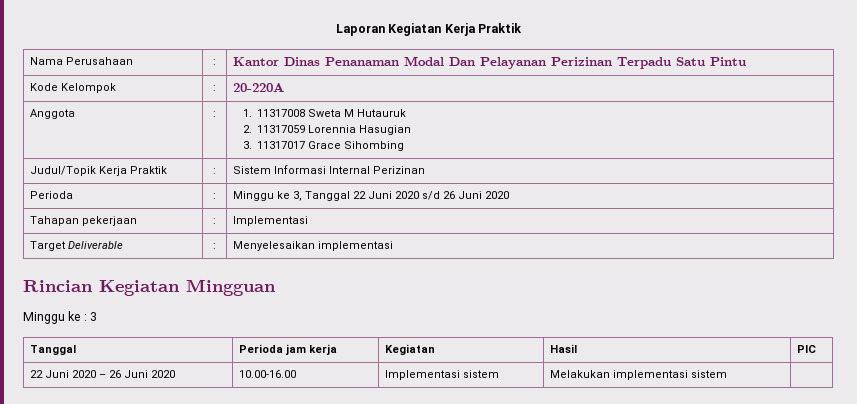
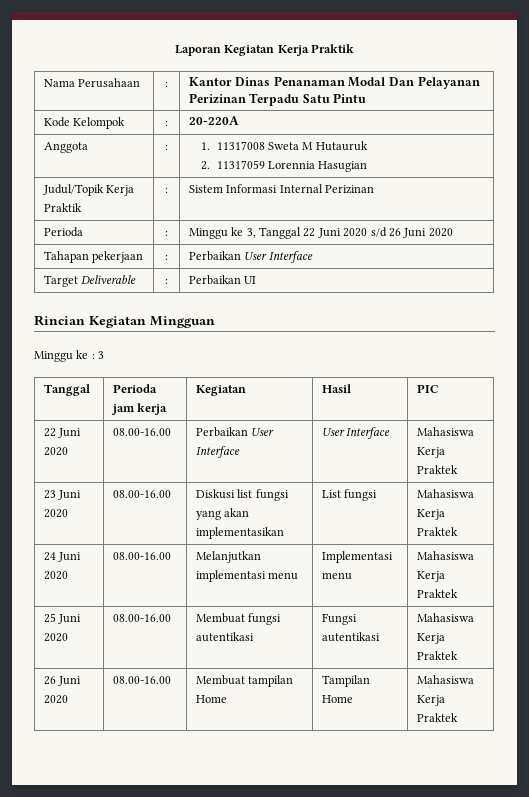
  Anggota | : | 1. 11317008 Sweta M Hutauruk
  2. 11317059 Lorennia Hasugian
- 3. 11317017 Grace Sihombing
- Tahapan pekerjaan | : | Implementasi
+ Tahapan pekerjaan | : | Perbaikan User Interface
- Target Deliverable | : | Menyelesaikan implementasi
+ Target Deliverable | : | Perbaikan UI
- 22 Juni 2020 – 26 Juni 2020 | 10.00-16.00 | Implementasi sistem | Melakukan implementasi sistem |
+ 22 Juni 2020 | 08.00-16.00 | Perbaikan User Interface | User Interface | Mahasiswa Kerja Praktek
+ 23 Juni 2020 | 08.00-16.00 | Diskusi list fungsi yang akan implementasikan | List fungsi | Mahasiswa Kerja Praktek
+ 24 Juni 2020 | 08.00-16.00 | Melanjutkan implementasi menu | Implementasi menu | Mahasiswa Kerja Praktek
+ 25 Juni 2020 | 08.00-16.00 | Membuat fungsi autentikasi | Fungsi autentikasi | Mahasiswa Kerja Praktek
+ 26 Juni 2020 | 08.00-16.00 | Membuat tampilan Home | Tampilan Home | Mahasiswa Kerja Praktek

